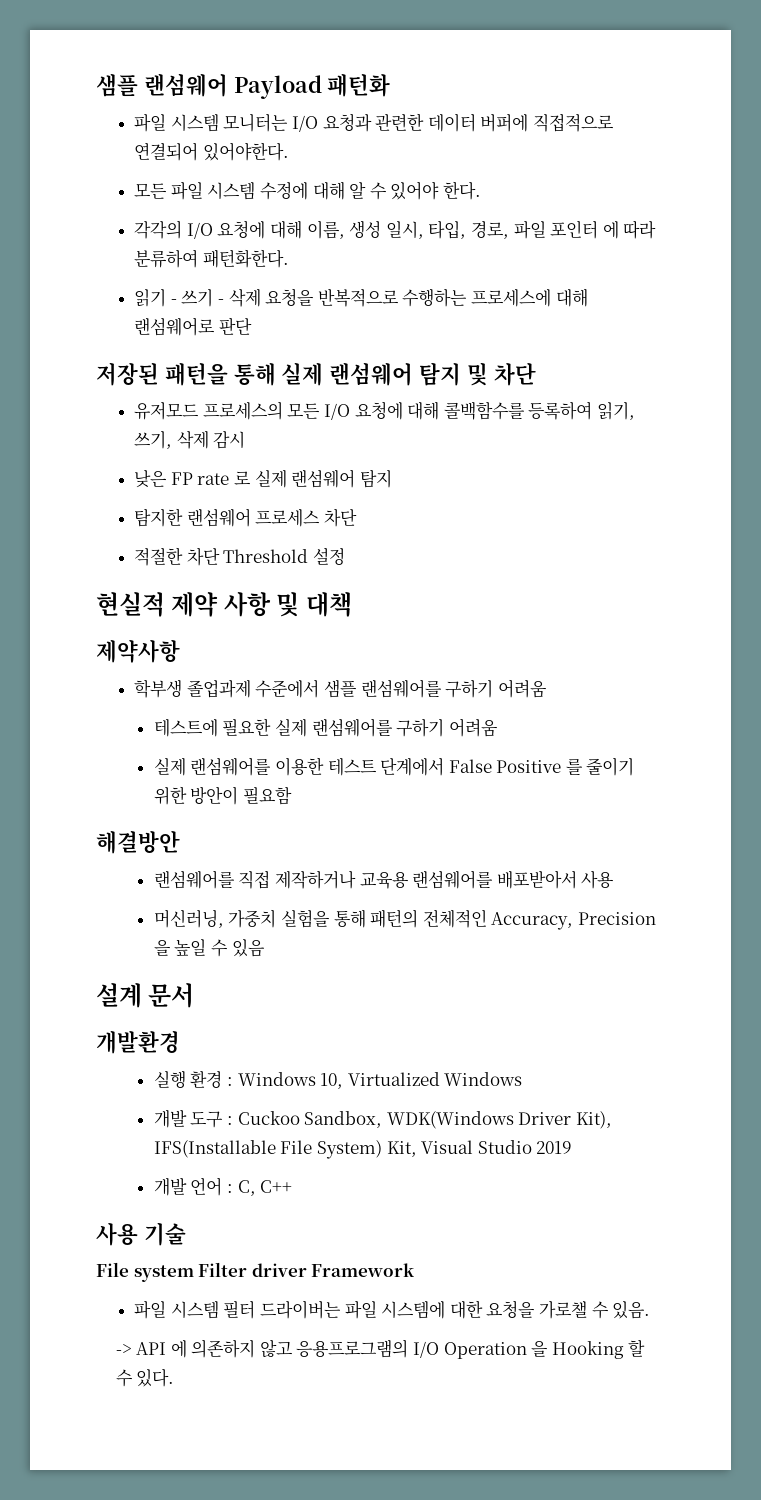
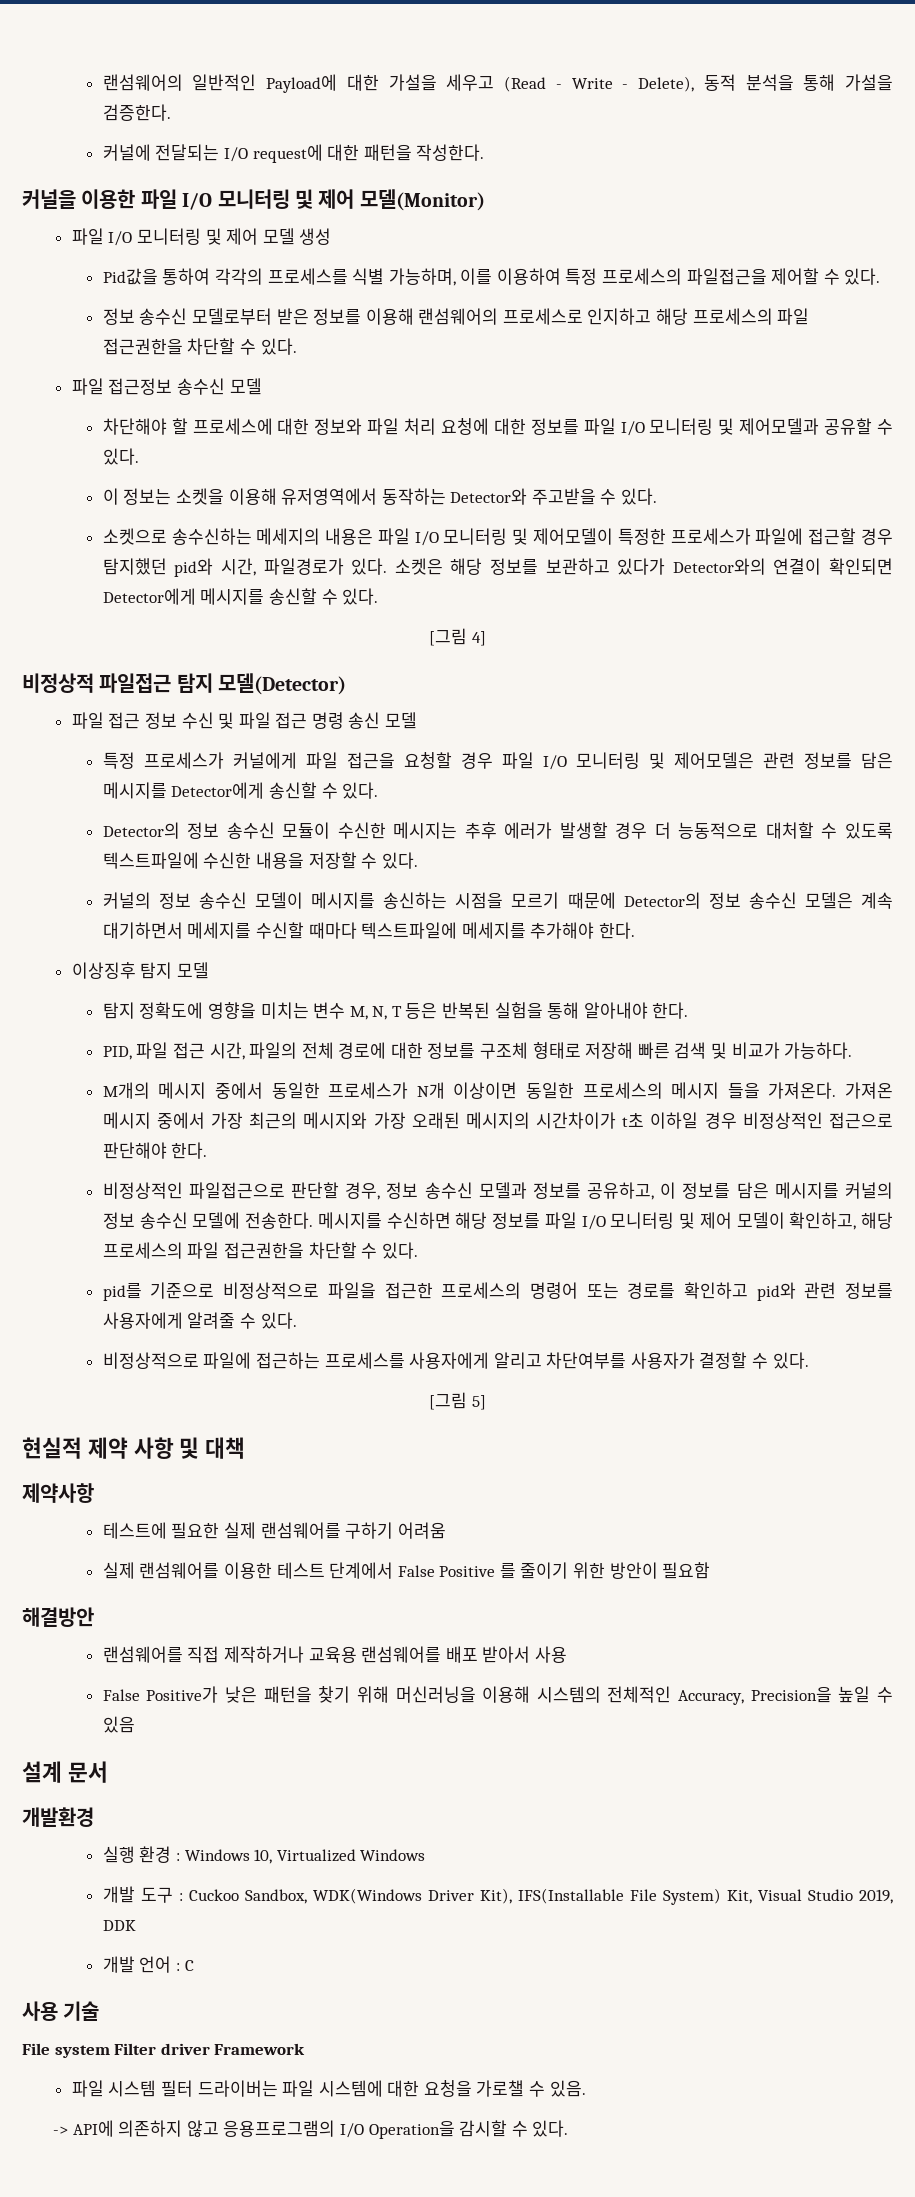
- 샘플 랜섬웨어 Payload 패턴화
- 파일 시스템 모니터는 I/O 요청과 관련한 데이터 버퍼에 직접적으로 연결되어 있어야한다.
- 모든 파일 시스템 수정에 대해 알 수 있어야 한다.
- 각각의 I/O 요청에 대해 이름, 생성 일시, 타입, 경로, 파일 포인터 에 따라 분류하여 패턴화한다.
- 읽기 - 쓰기 - 삭제 요청을 반복적으로 수행하는 프로세스에 대해 랜섬웨어로 판단
- 저장된 패턴을 통해 실제 랜섬웨어 탐지 및 차단
- 유저모드 프로세스의 모든 I/O 요청에 대해 콜백함수를 등록하여 읽기, 쓰기, 삭제 감시
- 낮은 FP rate 로 실제 랜섬웨어 탐지
- 탐지한 랜섬웨어 프로세스 차단
- 적절한 차단 Threshold 설정
+ 랜섬웨어의 일반적인 Payload에 대한 가설을 세우고 (Read - Write - Delete), 동적 분석을 통해 가설을 검증한다.
+ 커널에 전달되는 I/O request에 대한 패턴을 작성한다.
+ 커널을 이용한 파일 I/O 모니터링 및 제어 모델(Monitor)
+ 파일 I/O 모니터링 및 제어 모델 생성
+ Pid값을 통하여 각각의 프로세스를 식별 가능하며, 이를 이용하여 특정 프로세스의 파일접근을 제어할 수 있다.
+ 정보 송수신 모델로부터 받은 정보를 이용해 랜섬웨어의 프로세스로 인지하고 해당 프로세스의 파일 접근권한을 차단할 수 있다.
+ 파일 접근정보 송수신 모델
+ 차단해야 할 프로세스에 대한 정보와 파일 처리 요청에 대한 정보를 파일 I/O 모니터링 및 제어모델과 공유할 수 있다.
+ 이 정보는 소켓을 이용해 유저영역에서 동작하는 Detector와 주고받을 수 있다.
+ 소켓으로 송수신하는 메세지의 내용은 파일 I/O 모니터링 및 제어모델이 특정한 프로세스가 파일에 접근할 경우 탐지했던 pid와 시간, 파일경로가 있다. 소켓은 해당 정보를 보관하고 있다가 Detector와의 연결이 확인되면 Detector에게 메시지를 송신할 수 있다.
+ [그림 4]
+ 비정상적 파일접근 탐지 모델(Detector)
+ 파일 접근 정보 수신 및 파일 접근 명령 송신 모델
+ 특정 프로세스가 커널에게 파일 접근을 요청할 경우 파일 I/O 모니터링 및 제어모델은 관련 정보를 담은 메시지를 Detector에게 송신할 수 있다.
+ Detector의 정보 송수신 모듈이 수신한 메시지는 추후 에러가 발생할 경우 더 능동적으로 대처할 수 있도록 텍스트파일에 수신한 내용을 저장할 수 있다.
+ 커널의 정보 송수신 모델이 메시지를 송신하는 시점을 모르기 때문에 Detector의 정보 송수신 모델은 계속 대기하면서 메세지를 수신할 때마다 텍스트파일에 메세지를 추가해야 한다.
+ 이상징후 탐지 모델
+ 탐지 정확도에 영향을 미치는 변수 M, N, T 등은 반복된 실험을 통해 알아내야 한다.
+ PID, 파일 접근 시간, 파일의 전체 경로에 대한 정보를 구조체 형태로 저장해 빠른 검색 및 비교가 가능하다.
+ M개의 메시지 중에서 동일한 프로세스가 N개 이상이면 동일한 프로세스의 메시지 들을 가져온다. 가져온 메시지 중에서 가장 최근의 메시지와 가장 오래된 메시지의 시간차이가 t초 이하일 경우 비정상적인 접근으로 판단해야 한다.
+ 비정상적인 파일접근으로 판단할 경우, 정보 송수신 모델과 정보를 공유하고, 이 정보를 담은 메시지를 커널의 정보 송수신 모델에 전송한다. 메시지를 수신하면 해당 정보를 파일 I/O 모니터링 및 제어 모델이 확인하고, 해당 프로세스의 파일 접근권한을 차단할 수 있다.
+ pid를 기준으로 비정상적으로 파일을 접근한 프로세스의 명령어 또는 경로를 확인하고 pid와 관련 정보를 사용자에게 알려줄 수 있다.
+ 비정상적으로 파일에 접근하는 프로세스를 사용자에게 알리고 차단여부를 사용자가 결정할 수 있다.
+ [그림 5]
- 학부생 졸업과제 수준에서 샘플 랜섬웨어를 구하기 어려움
- 랜섬웨어를 직접 제작하거나 교육용 랜섬웨어를 배포받아서 사용
+ 랜섬웨어를 직접 제작하거나 교육용 랜섬웨어를 배포 받아서 사용
- 머신러닝, 가중치 실험을 통해 패턴의 전체적인 Accuracy, Precision 을 높일 수 있음
+ False Positive가 낮은 패턴을 찾기 위해 머신러닝을 이용해 시스템의 전체적인 Accuracy, Precision을 높일 수 있음
- 개발 도구 : Cuckoo Sandbox, WDK(Windows Driver Kit), IFS(Installable File System) Kit, Visual Studio 2019
+ 개발 도구 : Cuckoo Sandbox, WDK(Windows Driver Kit), IFS(Installable File System) Kit, Visual Studio 2019, DDK
- 개발 언어 : C, C++
+ 개발 언어 : C
- -> API 에 의존하지 않고 응용프로그램의 I/O Operation 을 Hooking 할 수 있다.
+ -> API에 의존하지 않고 응용프로그램의 I/O Operation을 감시할 수 있다.

